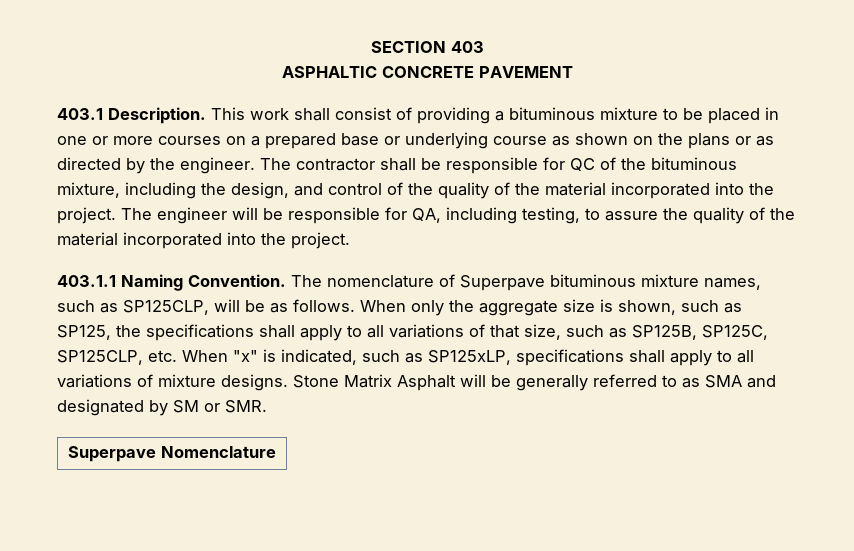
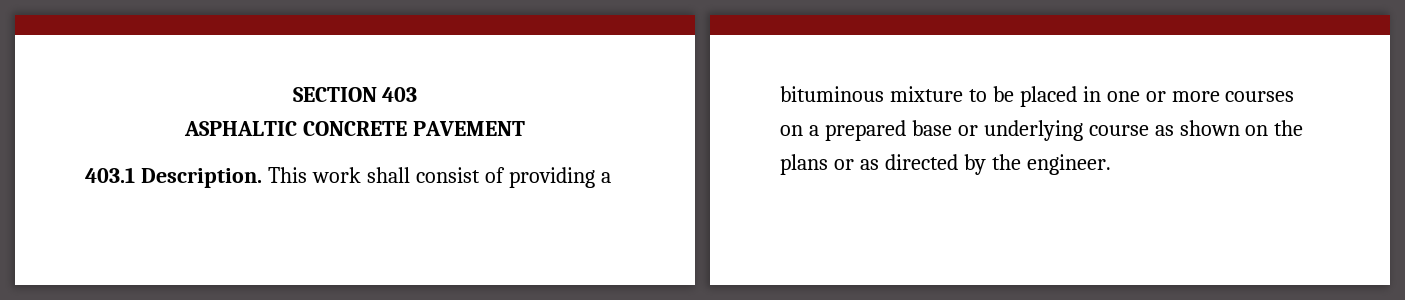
- The contractor shall be responsible for QC of the bituminous mixture, including the design, and control of the quality of the material incorporated into the project. The engineer will be responsible for QA, including testing, to assure the quality of the material incorporated into the project.
- 403.1.1 Naming Convention. The nomenclature of Superpave bituminous mixture names, such as SP125CLP, will be as follows. When only the aggregate size is shown, such as SP125, the specifications shall apply to all variations of that size, such as SP125B, SP125C, SP125CLP, etc. When "x" is indicated, such as SP125xLP, specifications shall apply to all variations of mixture designs. Stone Matrix Asphalt will be generally referred to as SMA and designated by SM or SMR.
- Superpave Nomenclature

